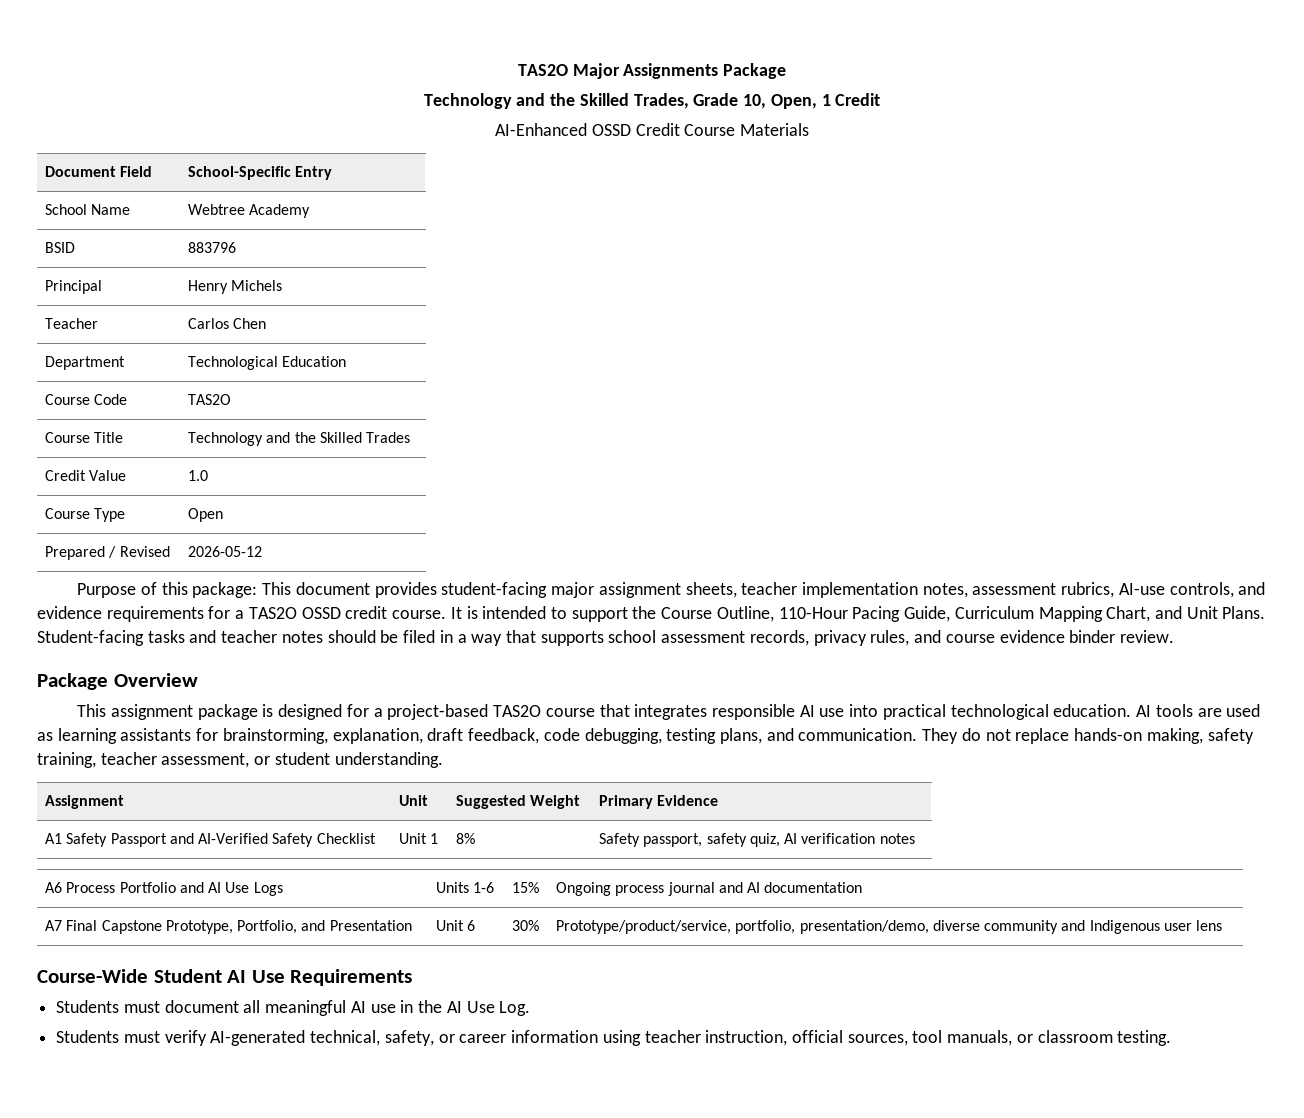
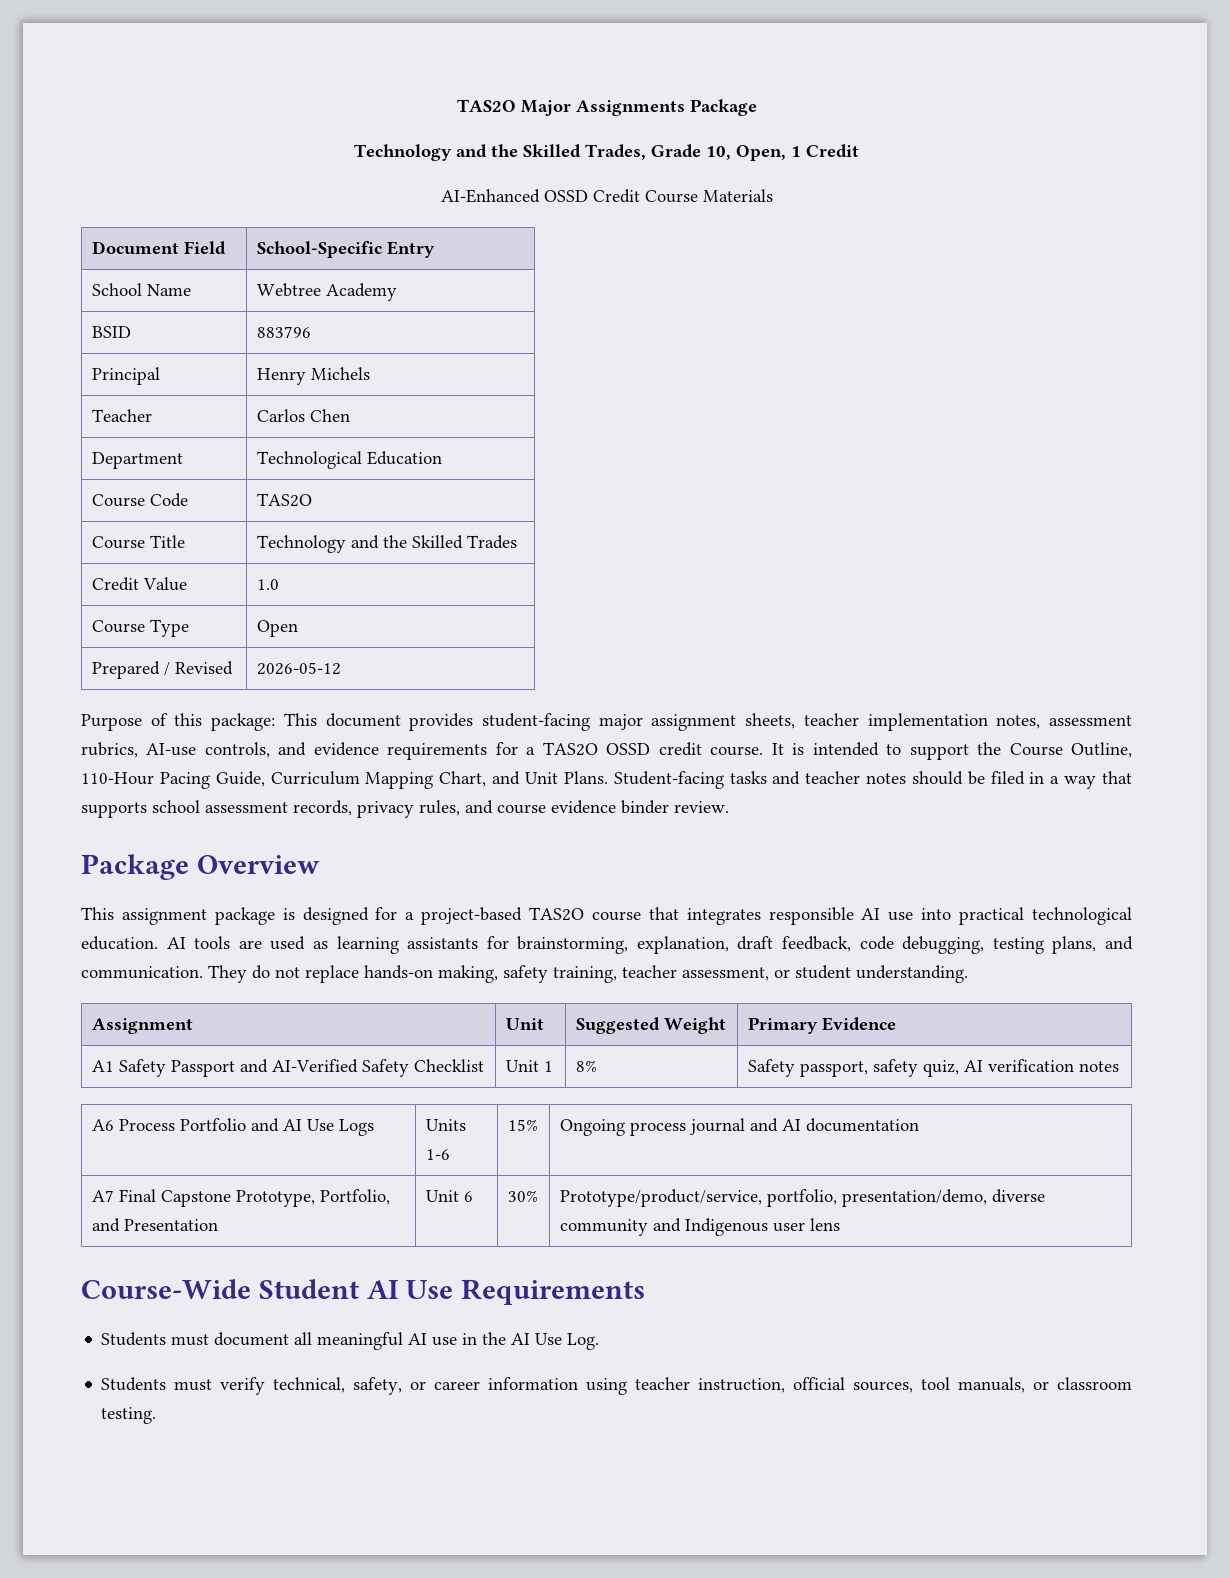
- Students must verify AI-generated technical, safety, or career information using teacher instruction, official sources, tool manuals, or classroom testing.
+ Students must verify technical, safety, or career information using teacher instruction, official sources, tool manuals, or classroom testing.

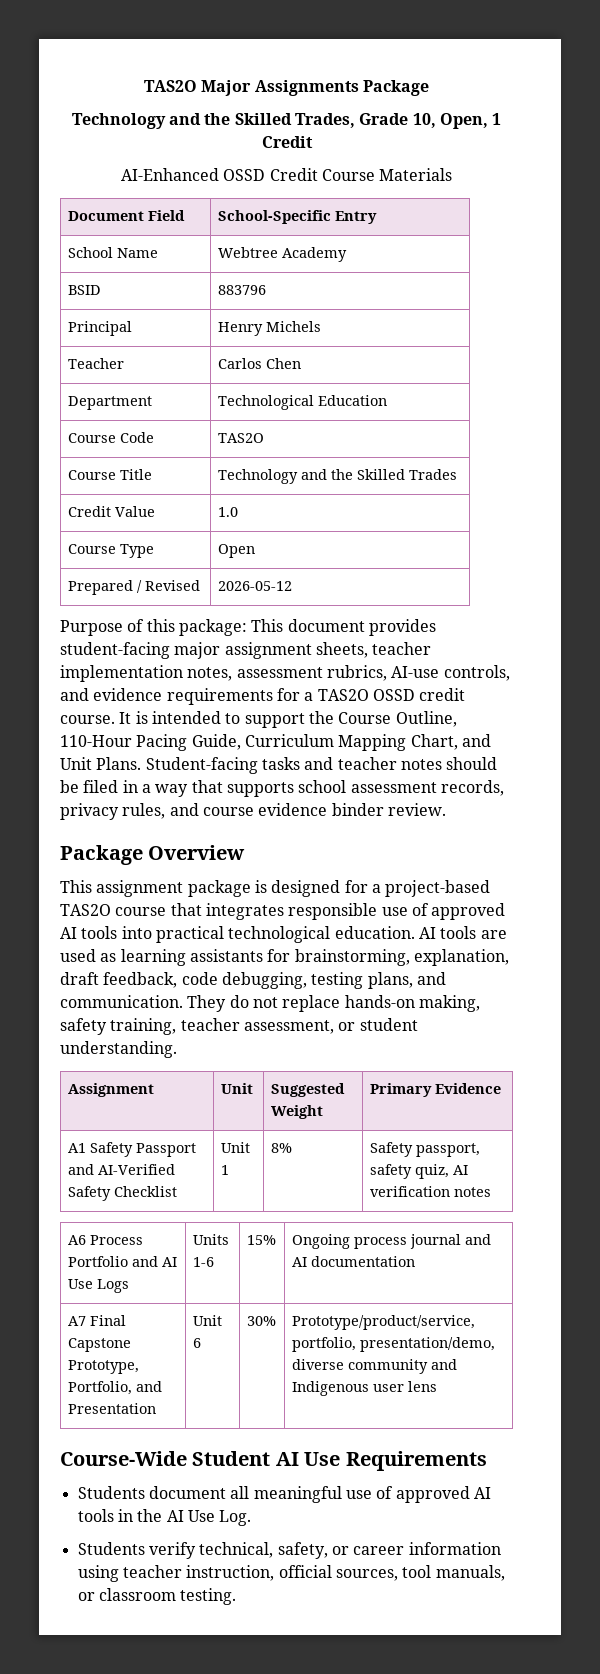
- This assignment package is designed for a project-based TAS2O course that integrates responsible AI use into practical technological education.
+ This assignment package is designed for a project-based TAS2O course that integrates responsible use of approved AI tools into practical technological education.
- Students must document all meaningful AI use in the AI Use Log.
+ Students document all meaningful use of approved AI tools in the AI Use Log.
- Students must verify technical, safety, or career information using teacher instruction, official sources, tool manuals, or classroom testing.
+ Students verify technical, safety, or career information using teacher instruction, official sources, tool manuals, or classroom testing.

